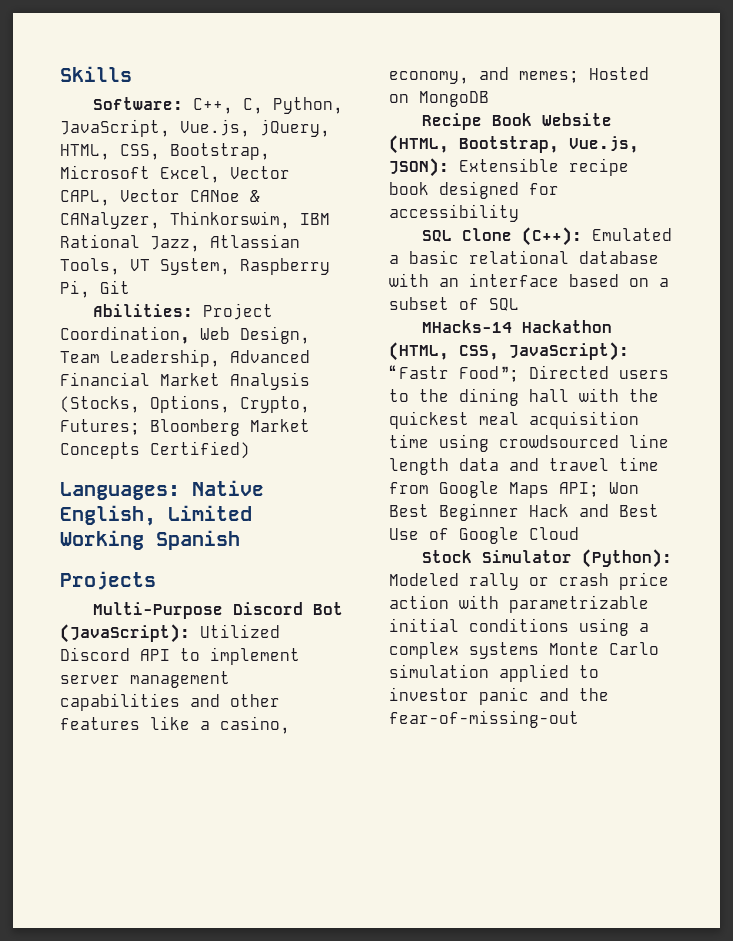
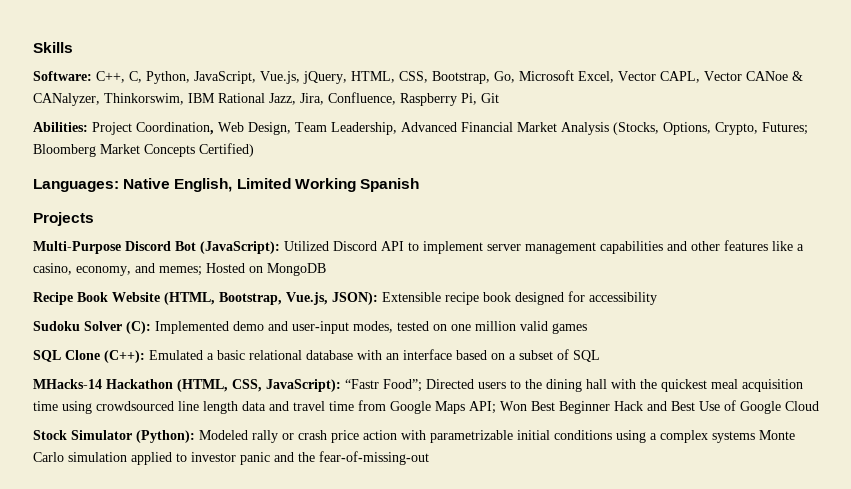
- Software: C++, C, Python, JavaScript, Vue.js, jQuery, HTML, CSS, Bootstrap, Microsoft Excel, Vector CAPL, Vector CANoe & CANalyzer, Thinkorswim, IBM Rational Jazz, Atlassian Tools, VT System, Raspberry Pi, Git
+ Software: C++, C, Python, JavaScript, Vue.js, jQuery, HTML, CSS, Bootstrap, Go, Microsoft Excel, Vector CAPL, Vector CANoe & CANalyzer, Thinkorswim, IBM Rational Jazz, Jira, Confluence, Raspberry Pi, Git
+ Sudoku Solver (C): Implemented demo and user-input modes, tested on one million valid games

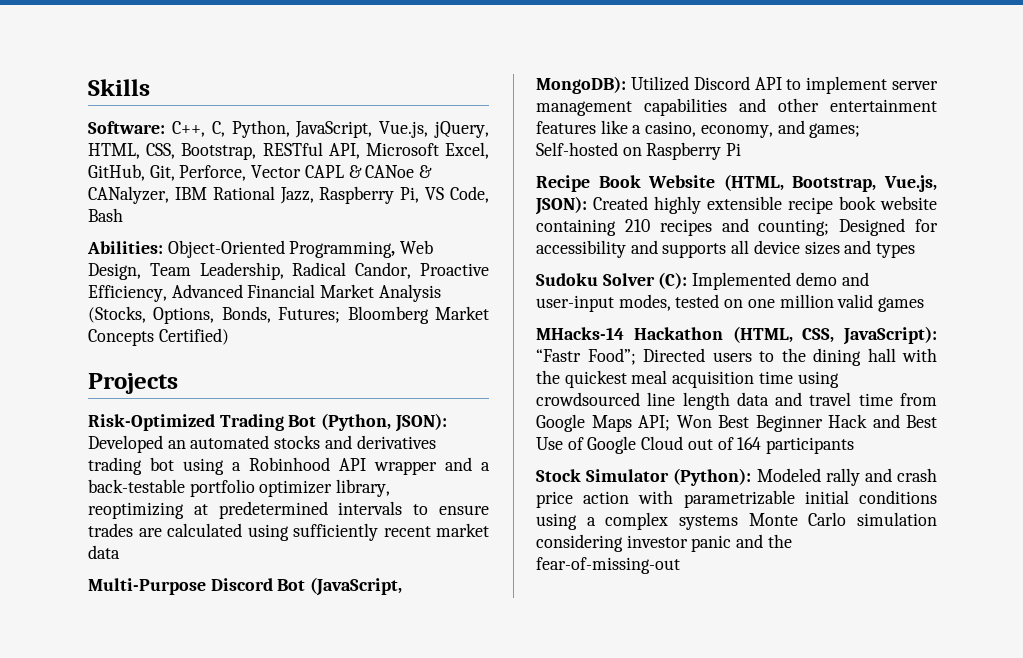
- Software: C++, C, Python, JavaScript, Vue.js, jQuery, HTML, CSS, Bootstrap, Go, Microsoft Excel, Vector CAPL, Vector CANoe & CANalyzer, Thinkorswim, IBM Rational Jazz, Jira, Confluence, Raspberry Pi, Git
+ Software: C++, C, Python, JavaScript, Vue.js, jQuery, HTML, CSS, Bootstrap, RESTful API, Microsoft Excel, GitHub, Git, Perforce, Vector CAPL & CANoe & CANalyzer, IBM Rational Jazz, Raspberry Pi, VS Code, Bash
- Abilities: Project Coordination, Web Design, Team Leadership, Advanced Financial Market Analysis (Stocks, Options, Crypto, Futures; Bloomberg Market Concepts Certified)
+ Abilities: Object-Oriented Programming, Web Design, Team Leadership, Radical Candor, Proactive Efficiency, Advanced Financial Market Analysis (Stocks, Options, Bonds, Futures; Bloomberg Market Concepts Certified)
- Languages: Native English, Limited Working Spanish
  Projects
+ Risk-Optimized Trading Bot (Python, JSON): Developed an automated stocks and derivatives trading bot using a Robinhood API wrapper and a back-testable portfolio optimizer library, reoptimizing at predetermined intervals to ensure trades are calculated using sufficiently recent market data
- Multi-Purpose Discord Bot (JavaScript): Utilized Discord API to implement server management capabilities and other features like a casino, economy, and memes; Hosted on MongoDB
+ Multi-Purpose Discord Bot (JavaScript, MongoDB): Utilized Discord API to implement server management capabilities and other entertainment features like a casino, economy, and games; Self-hosted on Raspberry Pi
- Recipe Book Website (HTML, Bootstrap, Vue.js, JSON): Extensible recipe book designed for accessibility
+ Recipe Book Website (HTML, Bootstrap, Vue.js, JSON): Created highly extensible recipe book website containing 210 recipes and counting; Designed for accessibility and supports all device sizes and types
- SQL Clone (C++): Emulated a basic relational database with an interface based on a subset of SQL
- MHacks-14 Hackathon (HTML, CSS, JavaScript): “Fastr Food”; Directed users to the dining hall with the quickest meal acquisition time using crowdsourced line length data and travel time from Google Maps API; Won Best Beginner Hack and Best Use of Google Cloud
+ MHacks-14 Hackathon (HTML, CSS, JavaScript): “Fastr Food”; Directed users to the dining hall with the quickest meal acquisition time using crowdsourced line length data and travel time from Google Maps API; Won Best Beginner Hack and Best Use of Google Cloud out of 164 participants
- Stock Simulator (Python): Modeled rally or crash price action with parametrizable initial conditions using a complex systems Monte Carlo simulation applied to investor panic and the fear-of-missing-out
+ Stock Simulator (Python): Modeled rally and crash price action with parametrizable initial conditions using a complex systems Monte Carlo simulation considering investor panic and the fear-of-missing-out

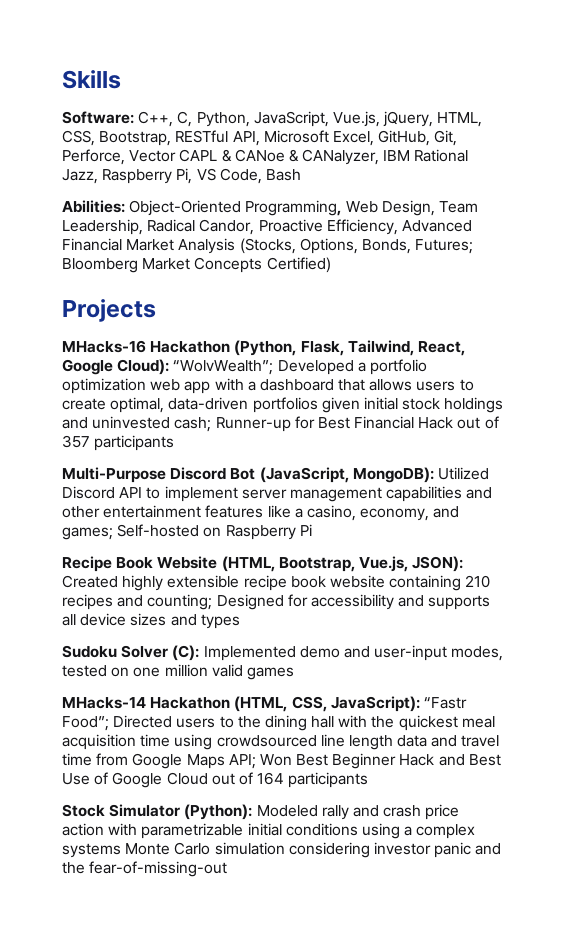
- Risk-Optimized Trading Bot (Python, JSON): Developed an automated stocks and derivatives trading bot using a Robinhood API wrapper and a back-testable portfolio optimizer library, reoptimizing at predetermined intervals to ensure trades are calculated using sufficiently recent market data
+ MHacks-16 Hackathon (Python, Flask, Tailwind, React, Google Cloud): “WolvWealth”; Developed a portfolio optimization web app with a dashboard that allows users to create optimal, data-driven portfolios given initial stock holdings and uninvested cash; Runner-up for Best Financial Hack out of 357 participants

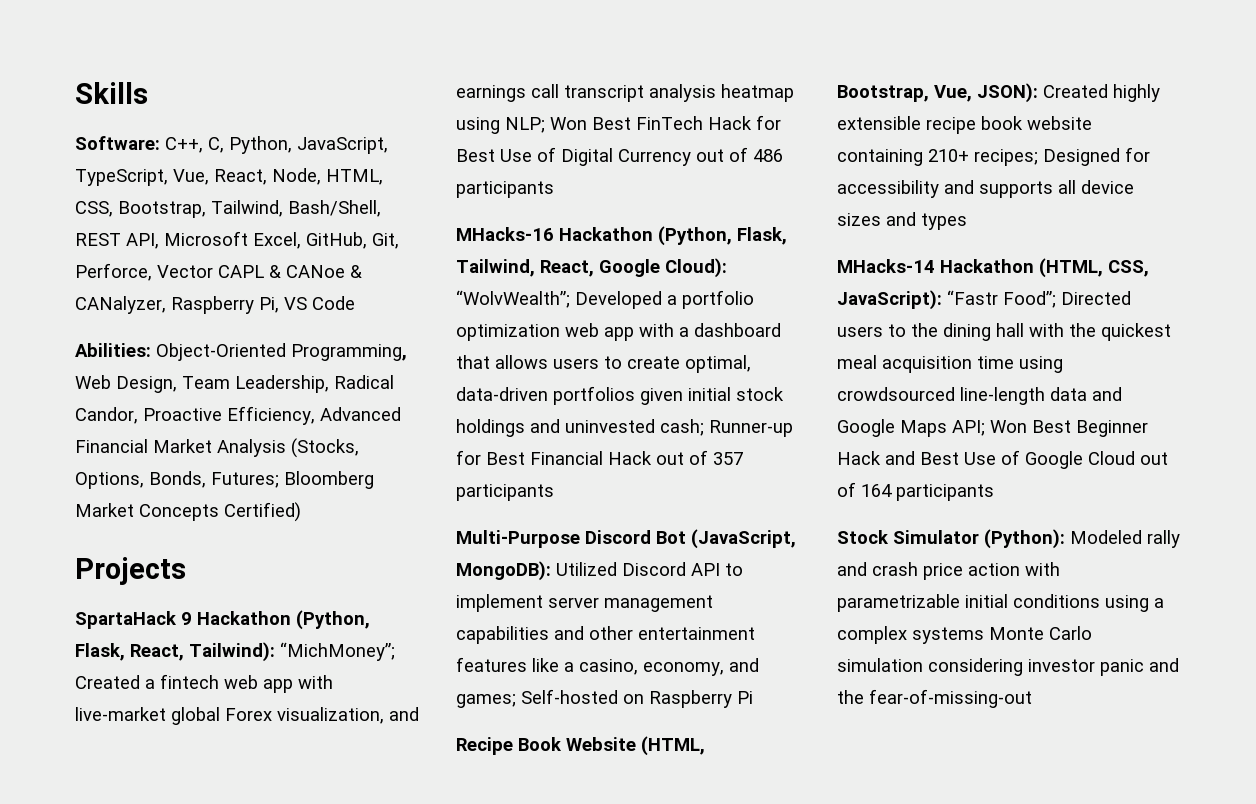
- Software: C++, C, Python, JavaScript, Vue.js, jQuery, HTML, CSS, Bootstrap, RESTful API, Microsoft Excel, GitHub, Git, Perforce, Vector CAPL & CANoe & CANalyzer, IBM Rational Jazz, Raspberry Pi, VS Code, Bash
+ Software: C++, C, Python, JavaScript, TypeScript, Vue, React, Node, HTML, CSS, Bootstrap, Tailwind, Bash/Shell, REST API, Microsoft Excel, GitHub, Git, Perforce, Vector CAPL & CANoe & CANalyzer, Raspberry Pi, VS Code
+ SpartaHack 9 Hackathon (Python, Flask, React, Tailwind): “MichMoney”; Created a fintech web app with live-market global Forex visualization, and earnings call transcript analysis heatmap using NLP; Won Best FinTech Hack for Best Use of Digital Currency out of 486 participants
- Recipe Book Website (HTML, Bootstrap, Vue.js, JSON): Created highly extensible recipe book website containing 210 recipes and counting; Designed for accessibility and supports all device sizes and types
+ Recipe Book Website (HTML, Bootstrap, Vue, JSON): Created highly extensible recipe book website containing 210+ recipes; Designed for accessibility and supports all device sizes and types
- Sudoku Solver (C): Implemented demo and user-input modes, tested on one million valid games
- MHacks-14 Hackathon (HTML, CSS, JavaScript): “Fastr Food”; Directed users to the dining hall with the quickest meal acquisition time using crowdsourced line length data and travel time from Google Maps API; Won Best Beginner Hack and Best Use of Google Cloud out of 164 participants
+ MHacks-14 Hackathon (HTML, CSS, JavaScript): “Fastr Food”; Directed users to the dining hall with the quickest meal acquisition time using crowdsourced line-length data and Google Maps API; Won Best Beginner Hack and Best Use of Google Cloud out of 164 participants

